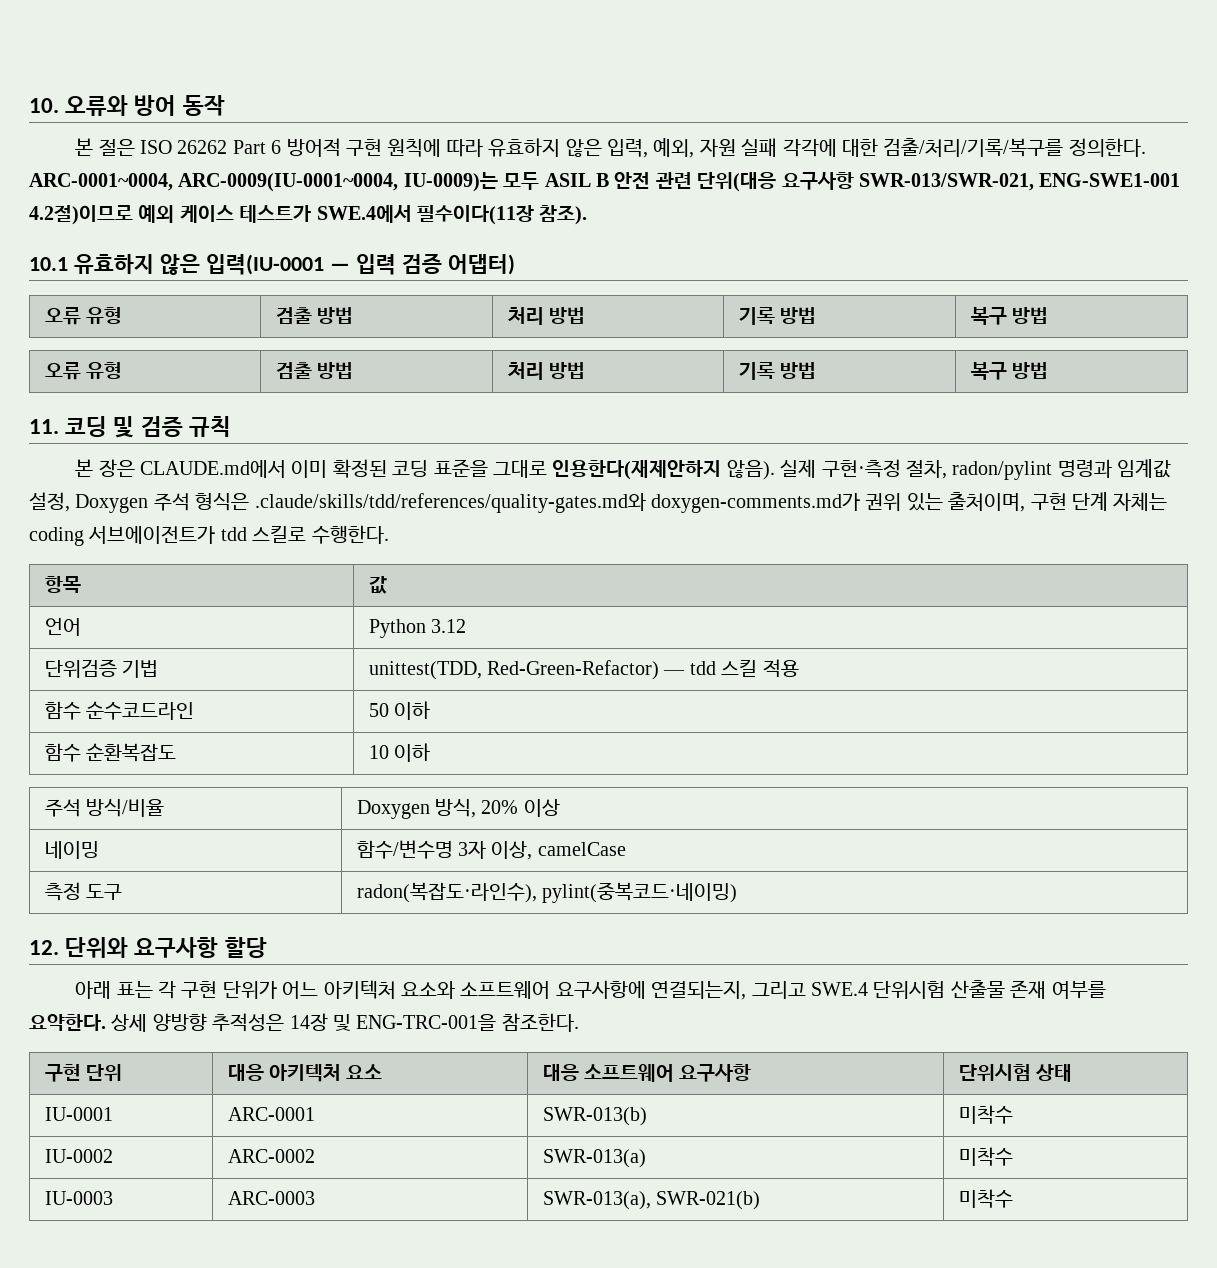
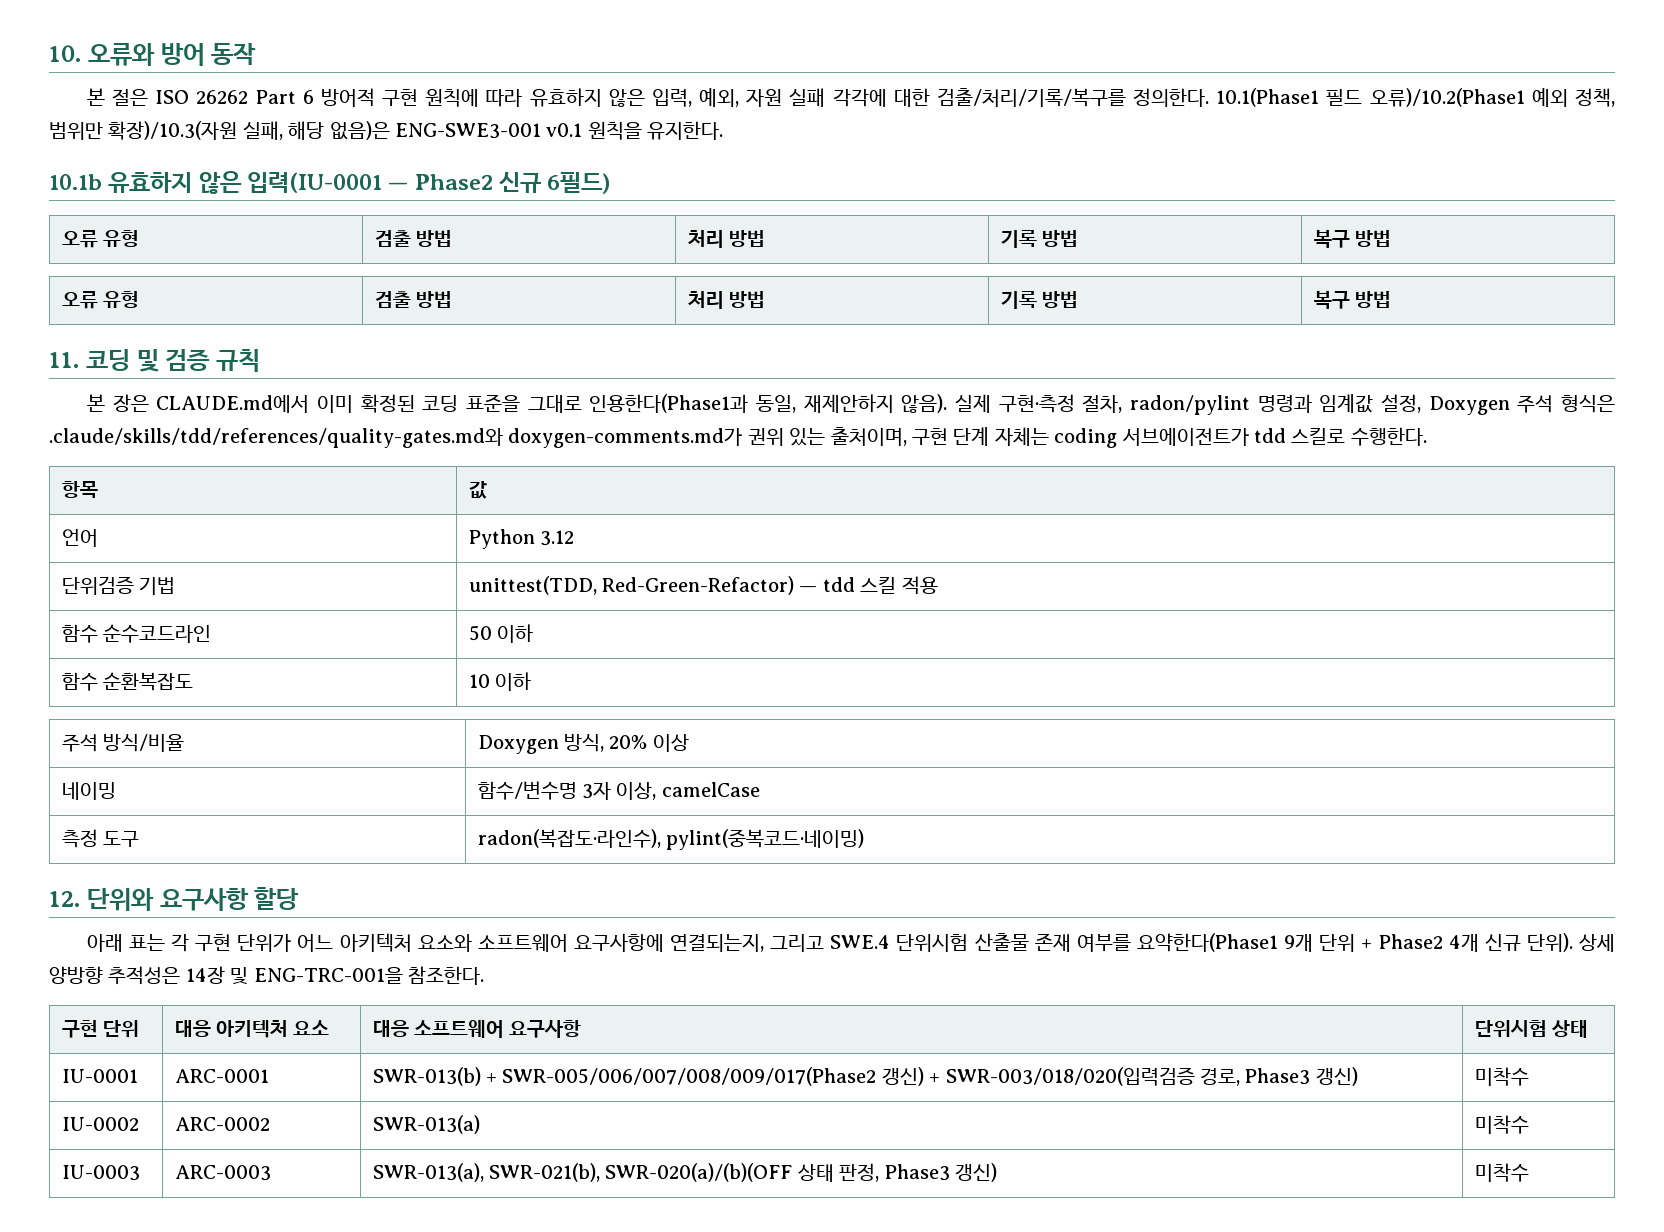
- ARC-0001~0004, ARC-0009(IU-0001~0004, IU-0009)는 모두 ASIL B 안전 관련 단위(대응 요구사항 SWR-013/SWR-021, ENG-SWE1-001 4.2절)이므로 예외 케이스 테스트가 SWE.4에서 필수이다(11장 참조).
- 10.1 유효하지 않은 입력(IU-0001 — 입력 검증 어댑터)
+ 10.1(Phase1 필드 오류)/10.2(Phase1 예외 정책, 범위만 확장)/10.3(자원 실패, 해당 없음)은 ENG-SWE3-001 v0.1 원칙을 유지한다.
+ 10.1b 유효하지 않은 입력(IU-0001 — Phase2 신규 6필드)
- 본 장은 CLAUDE.md에서 이미 확정된 코딩 표준을 그대로 인용한다(재제안하지 않음).
+ 본 장은 CLAUDE.md에서 이미 확정된 코딩 표준을 그대로 인용한다(Phase1과 동일, 재제안하지 않음).
- 아래 표는 각 구현 단위가 어느 아키텍처 요소와 소프트웨어 요구사항에 연결되는지, 그리고 SWE.4 단위시험 산출물 존재 여부를 요약한다.
+ 아래 표는 각 구현 단위가 어느 아키텍처 요소와 소프트웨어 요구사항에 연결되는지, 그리고 SWE.4 단위시험 산출물 존재 여부를 요약한다(Phase1 9개 단위 + Phase2 4개 신규 단위).
- IU-0001 | ARC-0001 | SWR-013(b) | 미착수
+ IU-0001 | ARC-0001 | SWR-013(b) + SWR-005/006/007/008/009/017(Phase2 갱신) + SWR-003/018/020(입력검증 경로, Phase3 갱신) | 미착수
- IU-0003 | ARC-0003 | SWR-013(a), SWR-021(b) | 미착수
+ IU-0003 | ARC-0003 | SWR-013(a), SWR-021(b), SWR-020(a)/(b)(OFF 상태 판정, Phase3 갱신) | 미착수

